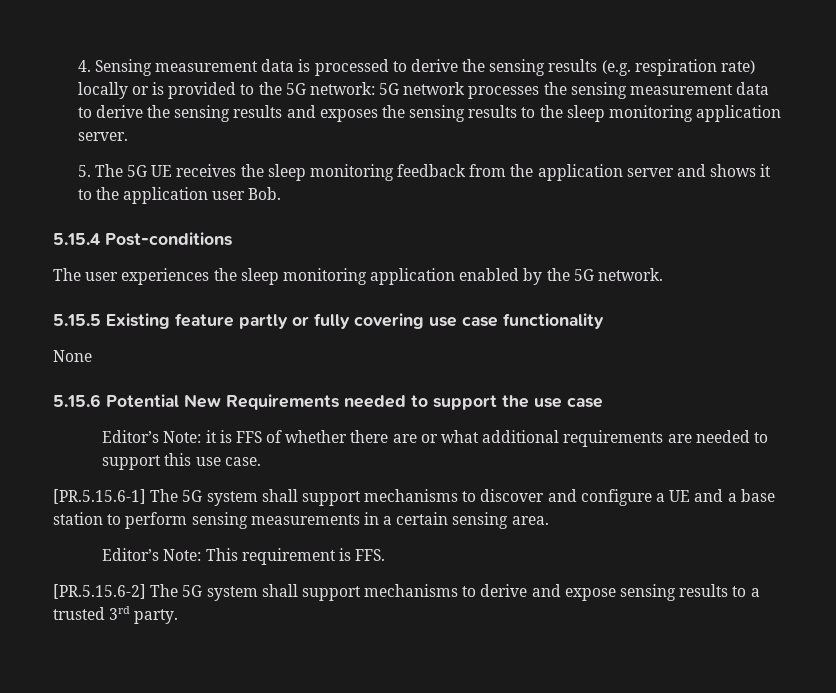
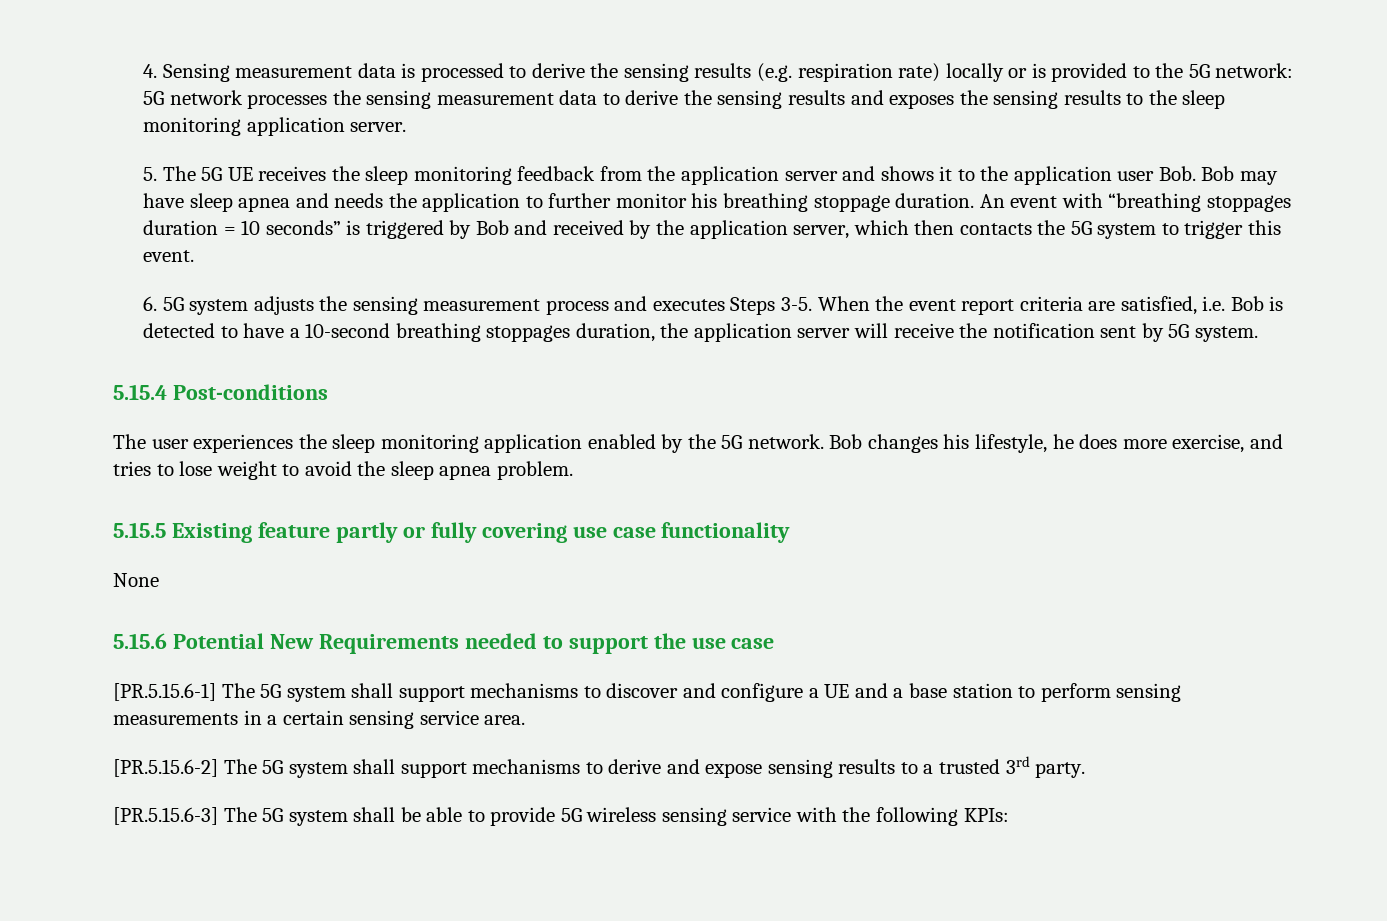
- 5. The 5G UE receives the sleep monitoring feedback from the application server and shows it to the application user Bob.
+ 5. The 5G UE receives the sleep monitoring feedback from the application server and shows it to the application user Bob. Bob may have sleep apnea and needs the application to further monitor his breathing stoppage duration. An event with “breathing stoppages duration = 10 seconds” is triggered by Bob and received by the application server, which then contacts the 5G system to trigger this event.
+ 6. 5G system adjusts the sensing measurement process and executes Steps 3-5. When the event report criteria are satisfied, i.e. Bob is detected to have a 10-second breathing stoppages duration, the application server will receive the notification sent by 5G system.
+ Bob changes his lifestyle, he does more exercise, and tries to lose weight to avoid the sleep apnea problem.
- Editor’s Note: it is FFS of whether there are or what additional requirements are needed to support this use case.
- [PR.5.15.6-1] The 5G system shall support mechanisms to discover and configure a UE and a base station to perform sensing measurements in a certain sensing area.
+ [PR.5.15.6-1] The 5G system shall support mechanisms to discover and configure a UE and a base station to perform sensing measurements in a certain sensing service area.
- Editor’s Note: This requirement is FFS.
+ [PR.5.15.6-3] The 5G system shall be able to provide 5G wireless sensing service with the following KPIs:

